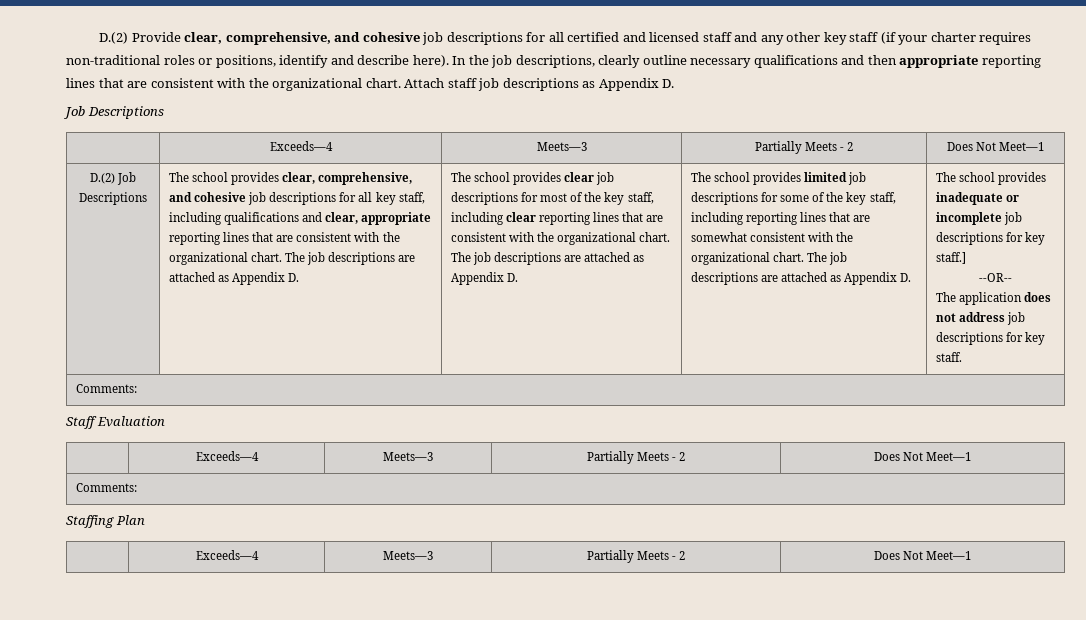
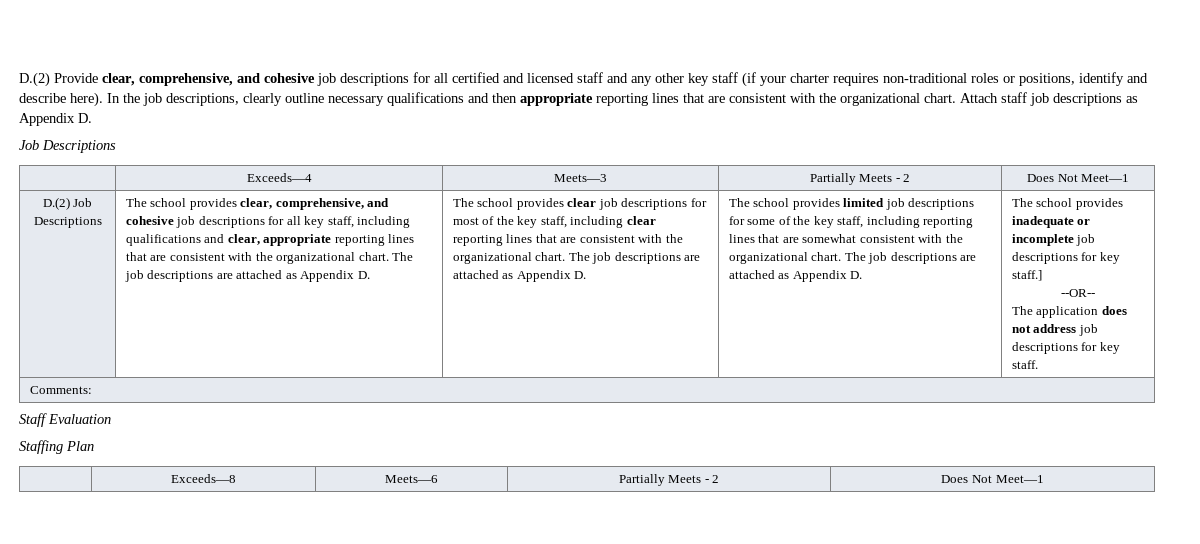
  Staff Evaluation
- | Exceeds—4 | Meets—3 | Partially Meets - 2 | Does Not Meet—1
- Comments:
  Staffing Plan
- | Exceeds—4 | Meets—3 | Partially Meets - 2 | Does Not Meet—1
+ | Exceeds—8 | Meets—6 | Partially Meets - 2 | Does Not Meet—1

